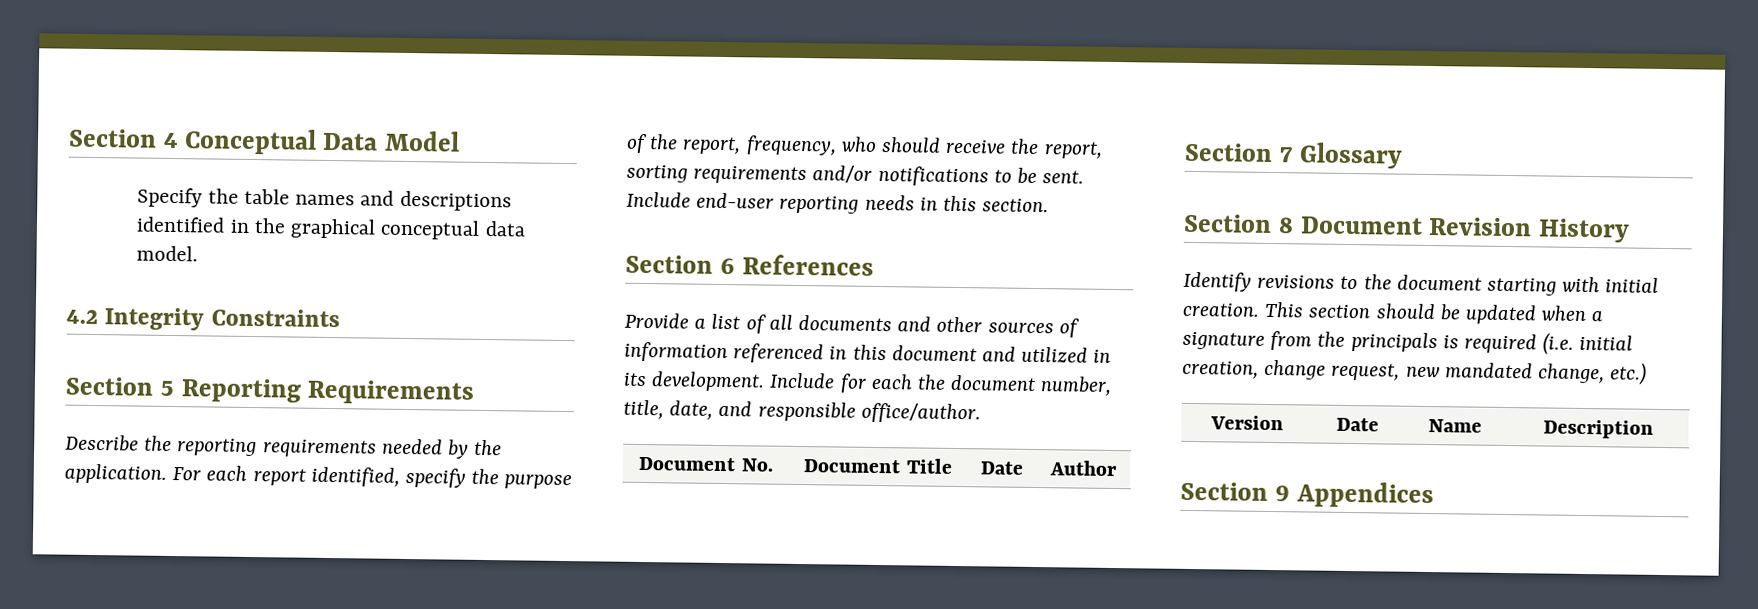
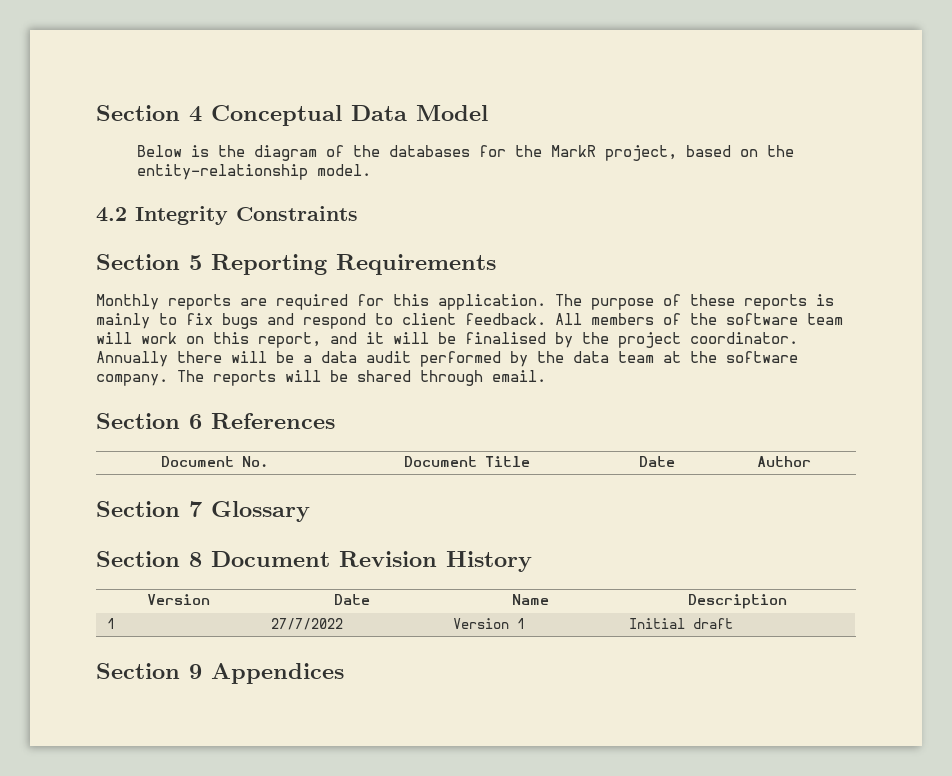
- Specify the table names and descriptions identified in the graphical conceptual data model.
+ Below is the diagram of the databases for the MarkR project, based on the entity-relationship model.
- Describe the reporting requirements needed by the application. For each report identified, specify the purpose of the report, frequency, who should receive the report, sorting requirements and/or notifications to be sent. Include end-user reporting needs in this section.
+ Monthly reports are required for this application. The purpose of these reports is mainly to fix bugs and respond to client feedback. All members of the software team will work on this report, and it will be finalised by the project coordinator. Annually there will be a data audit performed by the data team at the software company. The reports will be shared through email.
  Section 6 References
- Provide a list of all documents and other sources of information referenced in this document and utilized in its development. Include for each the document number, title, date, and responsible office/author.
- Identify revisions to the document starting with initial creation. This section should be updated when a signature from the principals is required (i.e. initial creation, change request, new mandated change, etc.)
  Version | Date | Name | Description
+ 1 | 27/7/2022 | Version 1 | Initial draft

